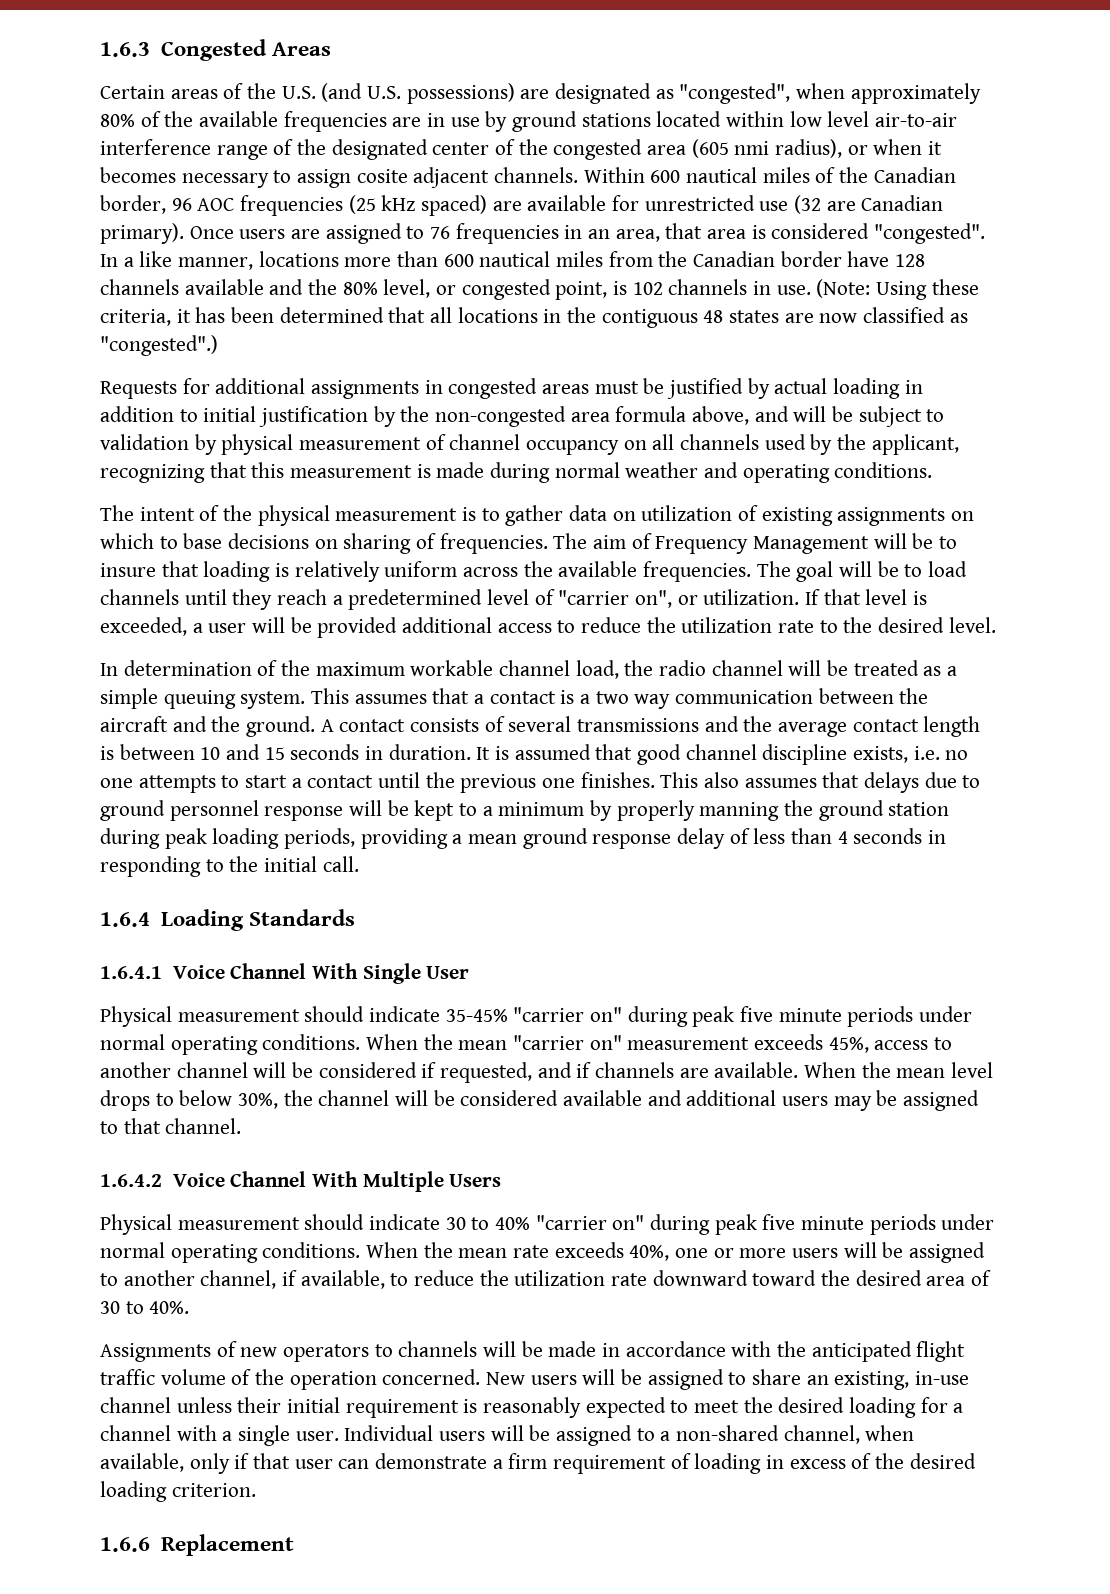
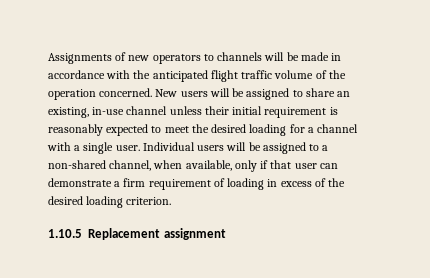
- 1.6.3 Congested Areas
- Certain areas of the U.S. (and U.S. possessions) are designated as "congested", when approximately 80% of the available frequencies are in use by ground stations located within low level air-to-air interference range of the designated center of the congested area (605 nmi radius), or when it becomes necessary to assign cosite adjacent channels. Within 600 nautical miles of the Canadian border, 96 AOC frequencies (25 kHz spaced) are available for unrestricted use (32 are Canadian primary). Once users are assigned to 76 frequencies in an area, that area is considered "congested". In a like manner, locations more than 600 nautical miles from the Canadian border have 128 channels available and the 80% level, or congested point, is 102 channels in use. (Note: Using these criteria, it has been determined that all locations in the contiguous 48 states are now classified as "congested".)
- Requests for additional assignments in congested areas must be justified by actual loading in addition to initial justification by the non-congested area formula above, and will be subject to validation by physical measurement of channel occupancy on all channels used by the applicant, recognizing that this measurement is made during normal weather and operating conditions.
- The intent of the physical measurement is to gather data on utilization of existing assignments on which to base decisions on sharing of frequencies. The aim of Frequency Management will be to insure that loading is relatively uniform across the available frequencies. The goal will be to load channels until they reach a predetermined level of "carrier on", or utilization. If that level is exceeded, a user will be provided additional access to reduce the utilization rate to the desired level.
- In determination of the maximum workable channel load, the radio channel will be treated as a simple queuing system. This assumes that a contact is a two way communication between the aircraft and the ground. A contact consists of several transmissions and the average contact length is between 10 and 15 seconds in duration. It is assumed that good channel discipline exists, i.e. no one attempts to start a contact until the previous one finishes. This also assumes that delays due to ground personnel response will be kept to a minimum by properly manning the ground station during peak loading periods, providing a mean ground response delay of less than 4 seconds in responding to the initial call.
- 1.6.4 Loading Standards
- 1.6.4.1 Voice Channel With Single User
- Physical measurement should indicate 35-45% "carrier on" during peak five minute periods under normal operating conditions. When the mean "carrier on" measurement exceeds 45%, access to another channel will be considered if requested, and if channels are available. When the mean level drops to below 30%, the channel will be considered available and additional users may be assigned to that channel.
- 1.6.4.2 Voice Channel With Multiple Users
- Physical measurement should indicate 30 to 40% "carrier on" during peak five minute periods under normal operating conditions. When the mean rate exceeds 40%, one or more users will be assigned to another channel, if available, to reduce the utilization rate downward toward the desired area of 30 to 40%.
- 1.6.6 Replacement
+ 1.10.5 Replacement assignment

